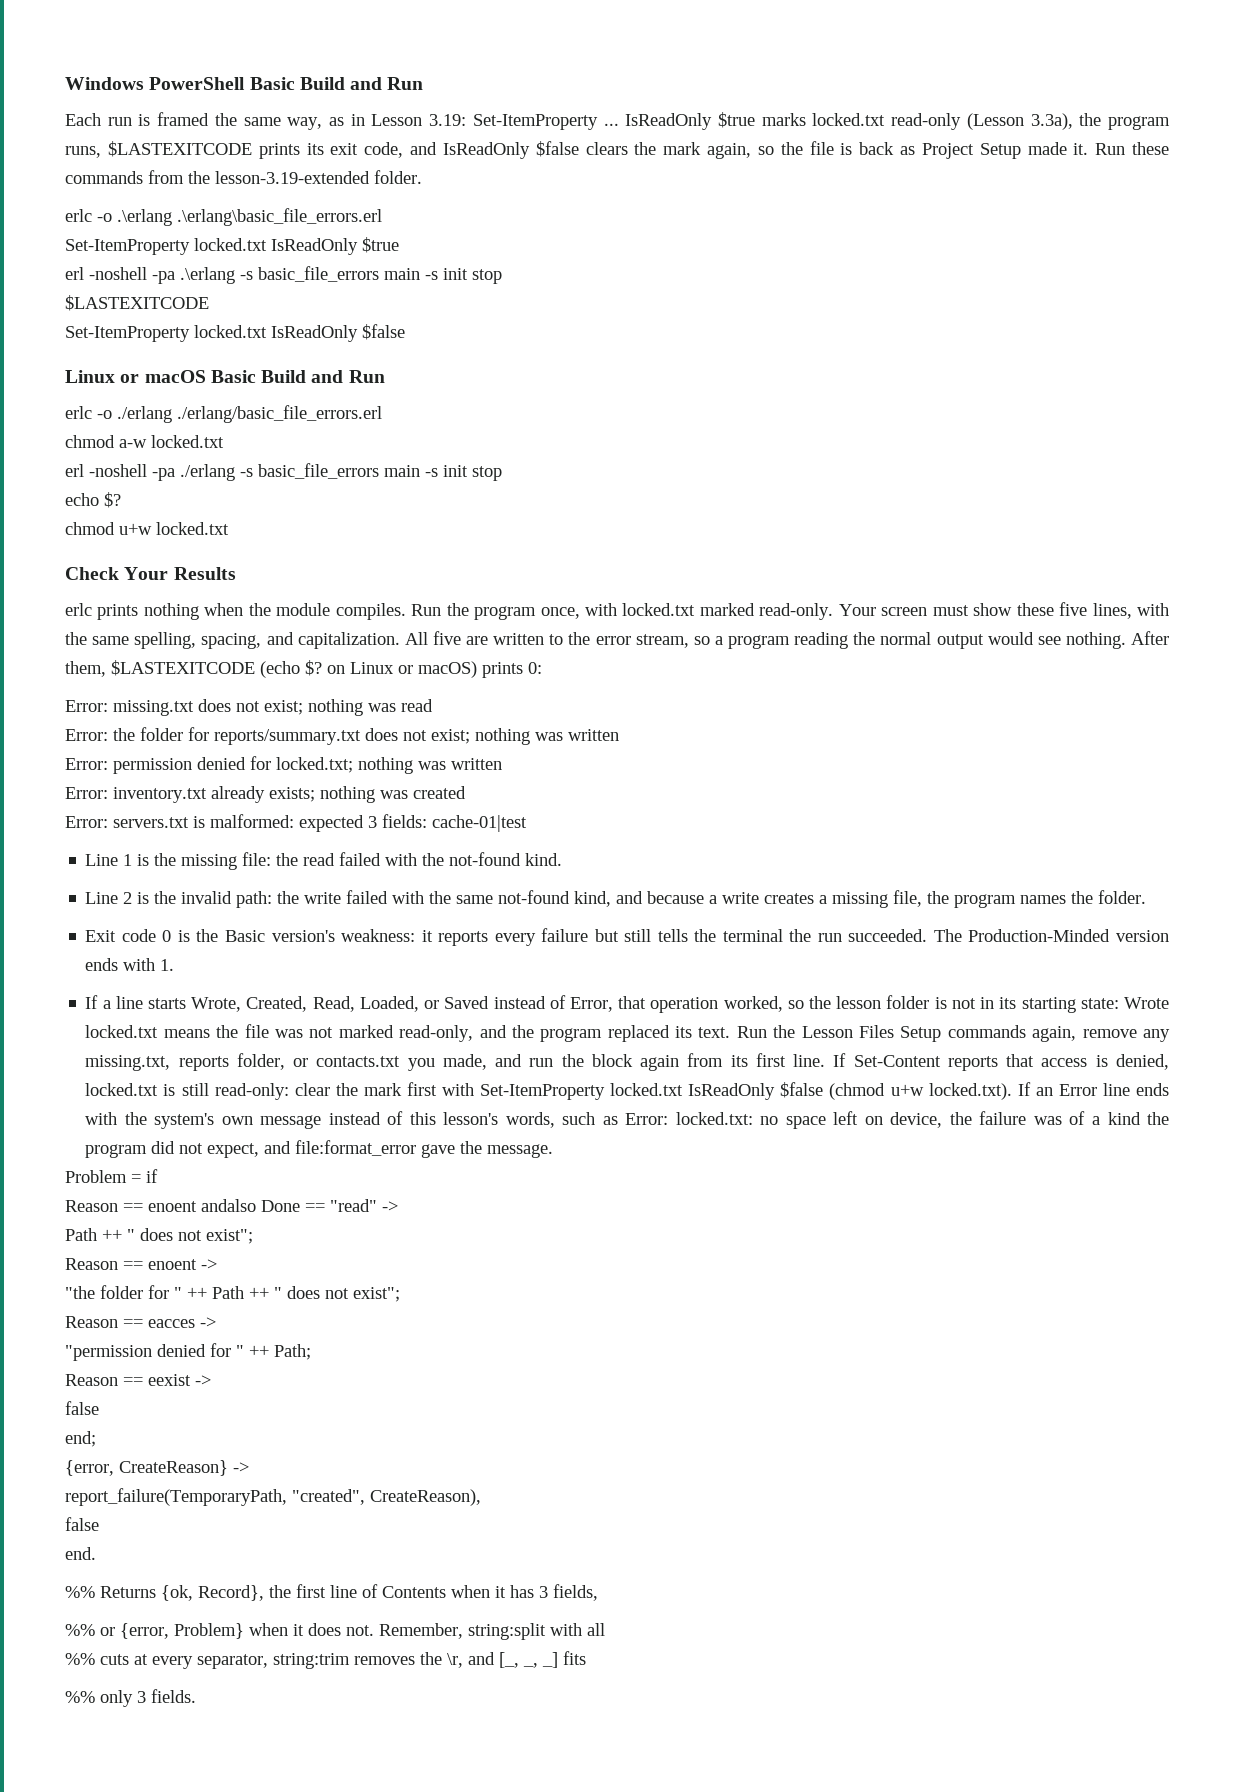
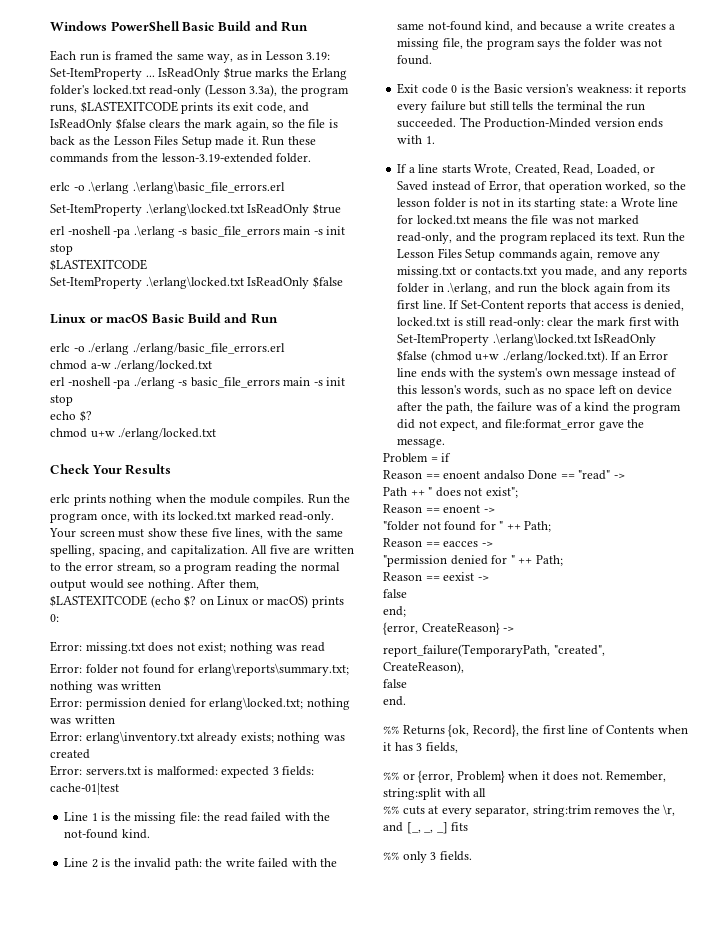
- IsReadOnly $true marks locked.txt read-only (Lesson 3.3a), the program runs, $LASTEXITCODE prints its exit code, and IsReadOnly $false clears the mark again, so the file is back as Project Setup made it.
+ IsReadOnly $true marks the Erlang folder's locked.txt read-only (Lesson 3.3a), the program runs, $LASTEXITCODE prints its exit code, and IsReadOnly $false clears the mark again, so the file is back as the Lesson Files Setup made it.
- Set-ItemProperty locked.txt IsReadOnly $true
+ Set-ItemProperty .\erlang\locked.txt IsReadOnly $true
  erl -noshell -pa .\erlang -s basic_file_errors main -s init stop
  $LASTEXITCODE
- Set-ItemProperty locked.txt IsReadOnly $false
+ Set-ItemProperty .\erlang\locked.txt IsReadOnly $false
- chmod a-w locked.txt
+ chmod a-w ./erlang/locked.txt
- chmod u+w locked.txt
+ chmod u+w ./erlang/locked.txt
- Run the program once, with locked.txt marked read-only.
+ Run the program once, with its locked.txt marked read-only.
- Error: the folder for reports/summary.txt does not exist; nothing was written
+ Error: folder not found for erlang\reports\summary.txt; nothing was written
- Error: permission denied for locked.txt; nothing was written
- Error: inventory.txt already exists; nothing was created
+ Error: permission denied for erlang\locked.txt; nothing was written
+ Error: erlang\inventory.txt already exists; nothing was created
- Line 2 is the invalid path: the write failed with the same not-found kind, and because a write creates a missing file, the program names the folder.
+ Line 2 is the invalid path: the write failed with the same not-found kind, and because a write creates a missing file, the program says the folder was not found.
- If a line starts Wrote, Created, Read, Loaded, or Saved instead of Error, that operation worked, so the lesson folder is not in its starting state: Wrote locked.txt means the file was not marked read-only, and the program replaced its text.
+ If a line starts Wrote, Created, Read, Loaded, or Saved instead of Error, that operation worked, so the lesson folder is not in its starting state: a Wrote line for locked.txt means the file was not marked read-only, and the program replaced its text.
- Run the Lesson Files Setup commands again, remove any missing.txt, reports folder, or contacts.txt you made, and run the block again from its first line.
+ Run the Lesson Files Setup commands again, remove any missing.txt or contacts.txt you made, and any reports folder in .\erlang, and run the block again from its first line.
- If Set-Content reports that access is denied, locked.txt is still read-only: clear the mark first with Set-ItemProperty locked.txt IsReadOnly $false (chmod u+w locked.txt). If an Error line ends with the system's own message instead of this lesson's words, such as Error: locked.txt: no space left on device, the failure was of a kind the program did not expect, and file:format_error gave the message.
+ If Set-Content reports that access is denied, locked.txt is still read-only: clear the mark first with Set-ItemProperty .\erlang\locked.txt IsReadOnly $false (chmod u+w ./erlang/locked.txt). If an Error line ends with the system's own message instead of this lesson's words, such as no space left on device after the path, the failure was of a kind the program did not expect, and file:format_error gave the message.
- "the folder for " ++ Path ++ " does not exist";
+ "folder not found for " ++ Path;

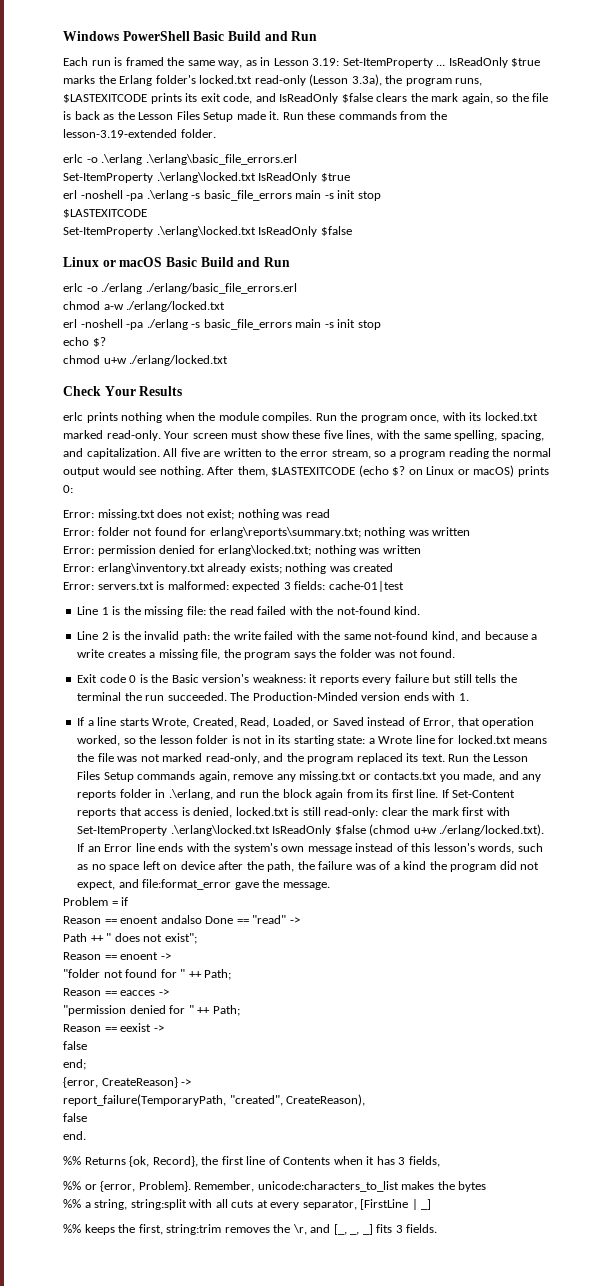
- %% or {error, Problem} when it does not. Remember, string:split with all
- %% cuts at every separator, string:trim removes the \r, and [_, _, _] fits
- %% only 3 fields.
+ %% or {error, Problem}. Remember, unicode:characters_to_list makes the bytes
+ %% a string, string:split with all cuts at every separator, [FirstLine | _]
+ %% keeps the first, string:trim removes the \r, and [_, _, _] fits 3 fields.

